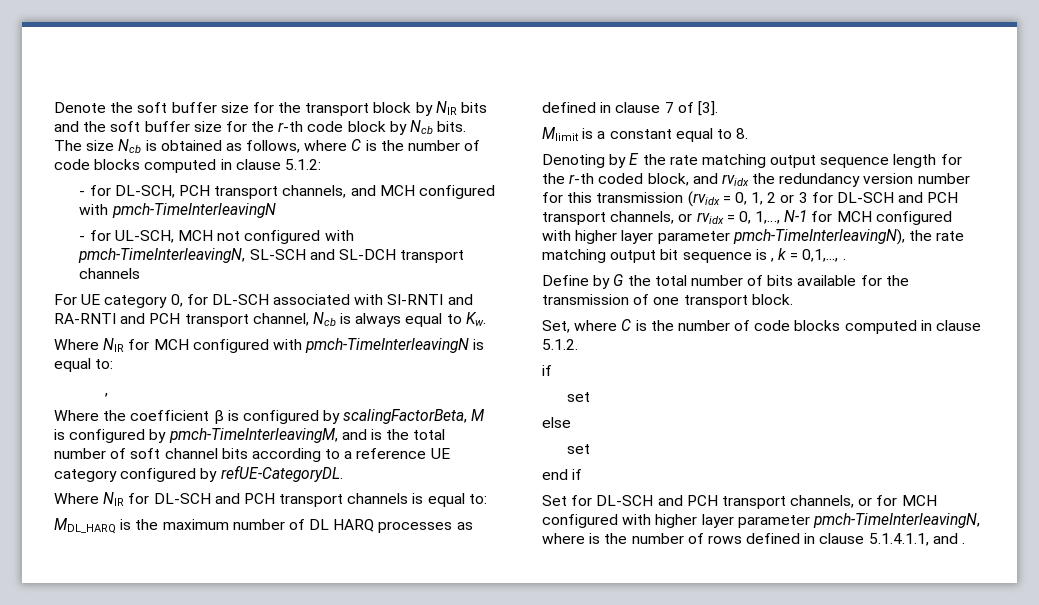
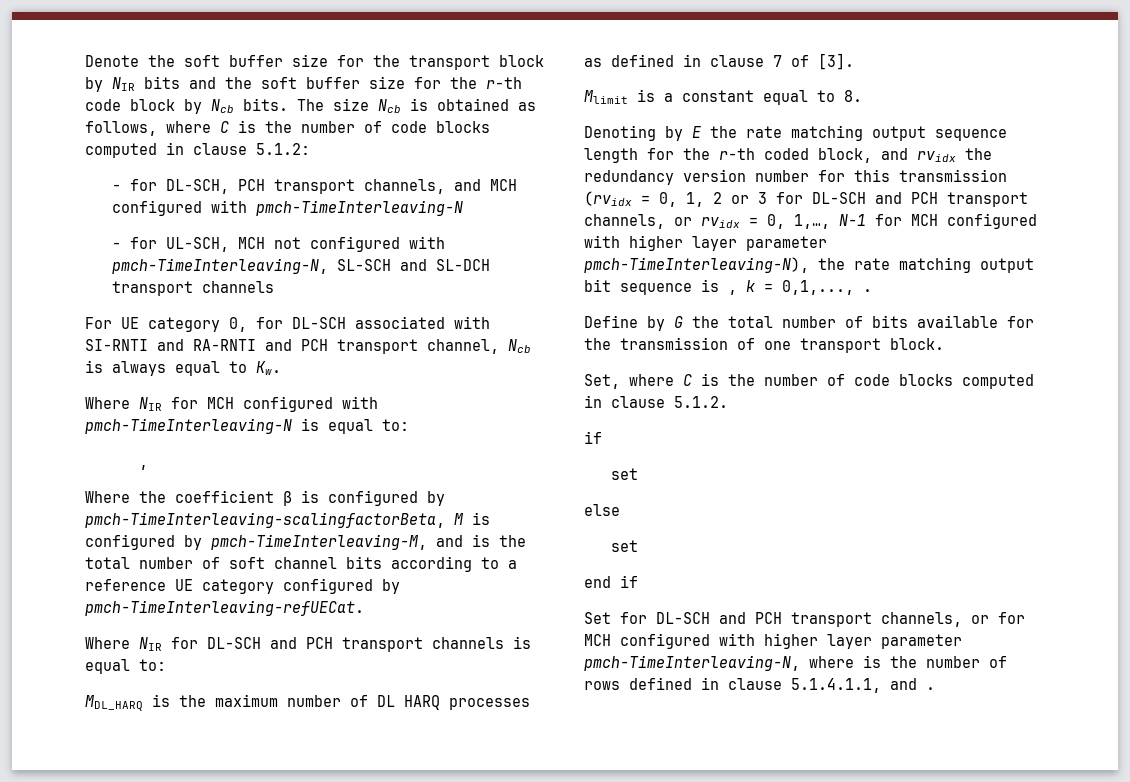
- - for DL-SCH, PCH transport channels, and MCH configured with pmch-TimeInterleavingN
+ - for DL-SCH, PCH transport channels, and MCH configured with pmch-TimeInterleaving-N
- - for UL-SCH, MCH not configured with pmch-TimeInterleavingN, SL-SCH and SL-DCH transport channels
+ - for UL-SCH, MCH not configured with pmch-TimeInterleaving-N, SL-SCH and SL-DCH transport channels
- Where NIR for MCH configured with pmch-TimeInterleavingN is equal to:
+ Where NIR for MCH configured with pmch-TimeInterleaving-N is equal to:
- Where the coefficient β is configured by scalingFactorBeta, M is configured by pmch-TimeInterleavingM, and is the total number of soft channel bits according to a reference UE category configured by refUE-CategoryDL.
+ Where the coefficient β is configured by pmch-TimeInterleaving-scalingfactorBeta, M is configured by pmch-TimeInterleaving-M, and is the total number of soft channel bits according to a reference UE category configured by pmch-TimeInterleaving-refUECat.
- Denoting by E the rate matching output sequence length for the r-th coded block, and rvidx the redundancy version number for this transmission (rvidx = 0, 1, 2 or 3 for DL-SCH and PCH transport channels, or rvidx = 0, 1,…, N-1 for MCH configured with higher layer parameter pmch-TimeInterleavingN), the rate matching output bit sequence is , k = 0,1,..., .
+ Denoting by E the rate matching output sequence length for the r-th coded block, and rvidx the redundancy version number for this transmission (rvidx = 0, 1, 2 or 3 for DL-SCH and PCH transport channels, or rvidx = 0, 1,…, N-1 for MCH configured with higher layer parameter pmch-TimeInterleaving-N), the rate matching output bit sequence is , k = 0,1,..., .
- Set for DL-SCH and PCH transport channels, or for MCH configured with higher layer parameter pmch-TimeInterleavingN, where is the number of rows defined in clause 5.1.4.1.1, and .
+ Set for DL-SCH and PCH transport channels, or for MCH configured with higher layer parameter pmch-TimeInterleaving-N, where is the number of rows defined in clause 5.1.4.1.1, and .

